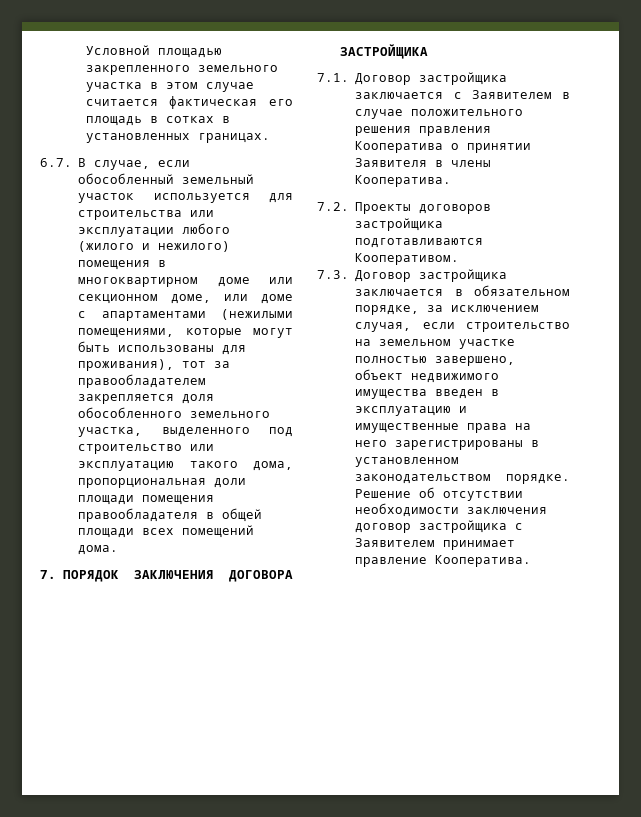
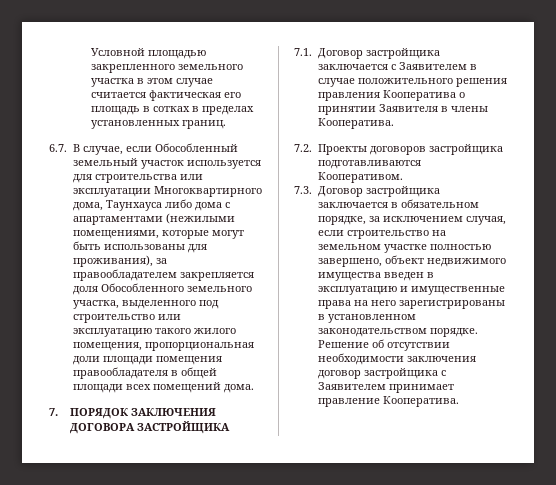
- Условной площадью закрепленного земельного участка в этом случае считается фактическая его площадь в сотках в установленных границах.
+ Условной площадью закрепленного земельного участка в этом случае считается фактическая его площадь в сотках в пределах установленных границ.
- 6.7. В случае, если обособленный земельный участок используется для строительства или эксплуатации любого (жилого и нежилого) помещения в многоквартирном доме или секционном доме, или доме с апартаментами (нежилыми помещениями, которые могут быть использованы для проживания), тот за правообладателем закрепляется доля обособленного земельного участка, выделенного под строительство или эксплуатацию такого дома, пропорциональная доли площади помещения правообладателя в общей площади всех помещений дома.
+ 6.7. В случае, если Обособленный земельный участок используется для строительства или эксплуатации Многоквартирного дома, Таунхауса либо дома с апартаментами (нежилыми помещениями, которые могут быть использованы для проживания), за правообладателем закрепляется доля Обособленного земельного участка, выделенного под строительство или эксплуатацию такого жилого помещения, пропорциональная доли площади помещения правообладателя в общей площади всех помещений дома.

